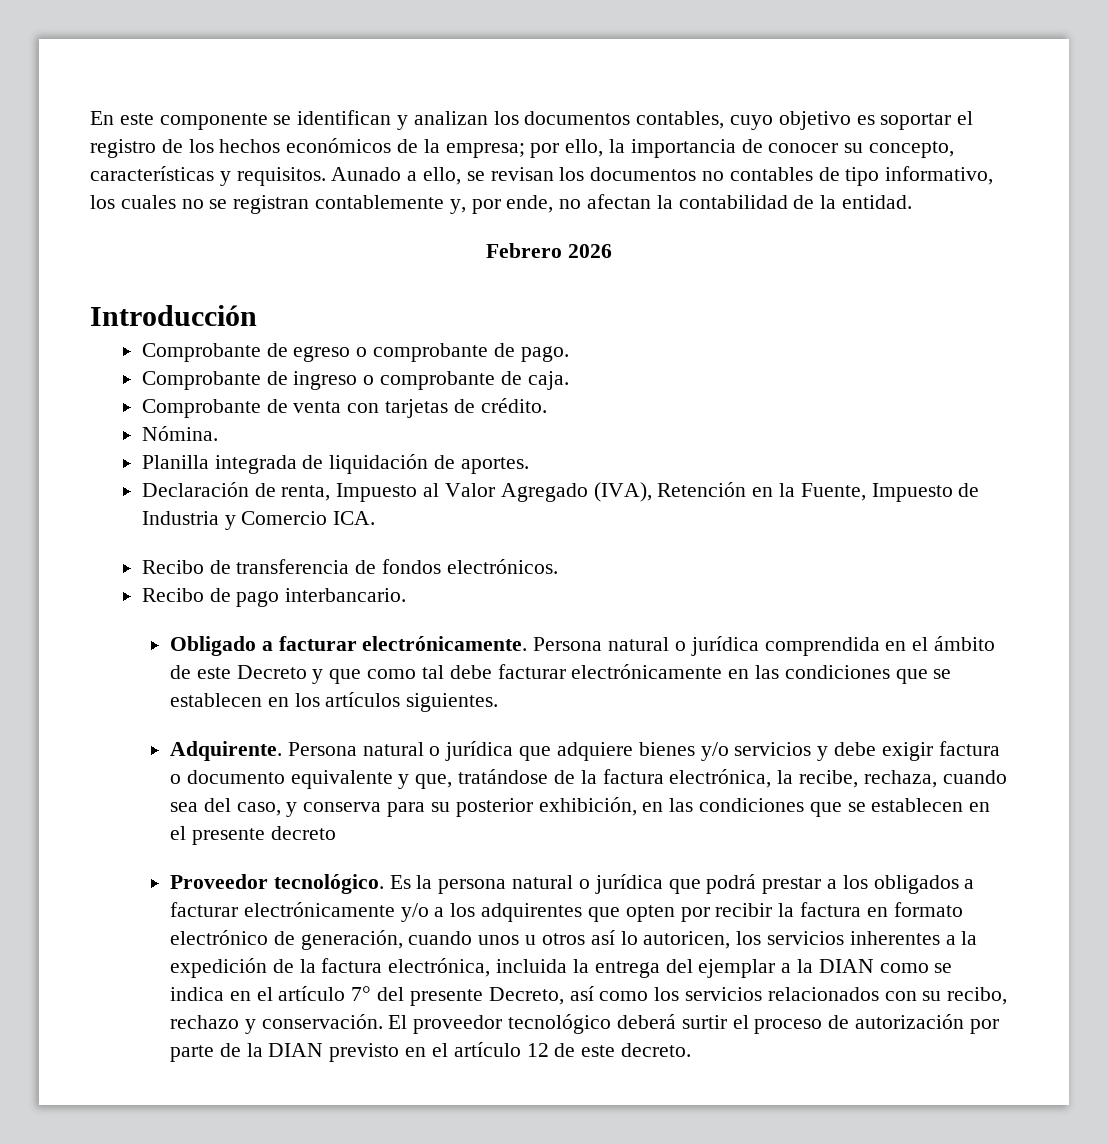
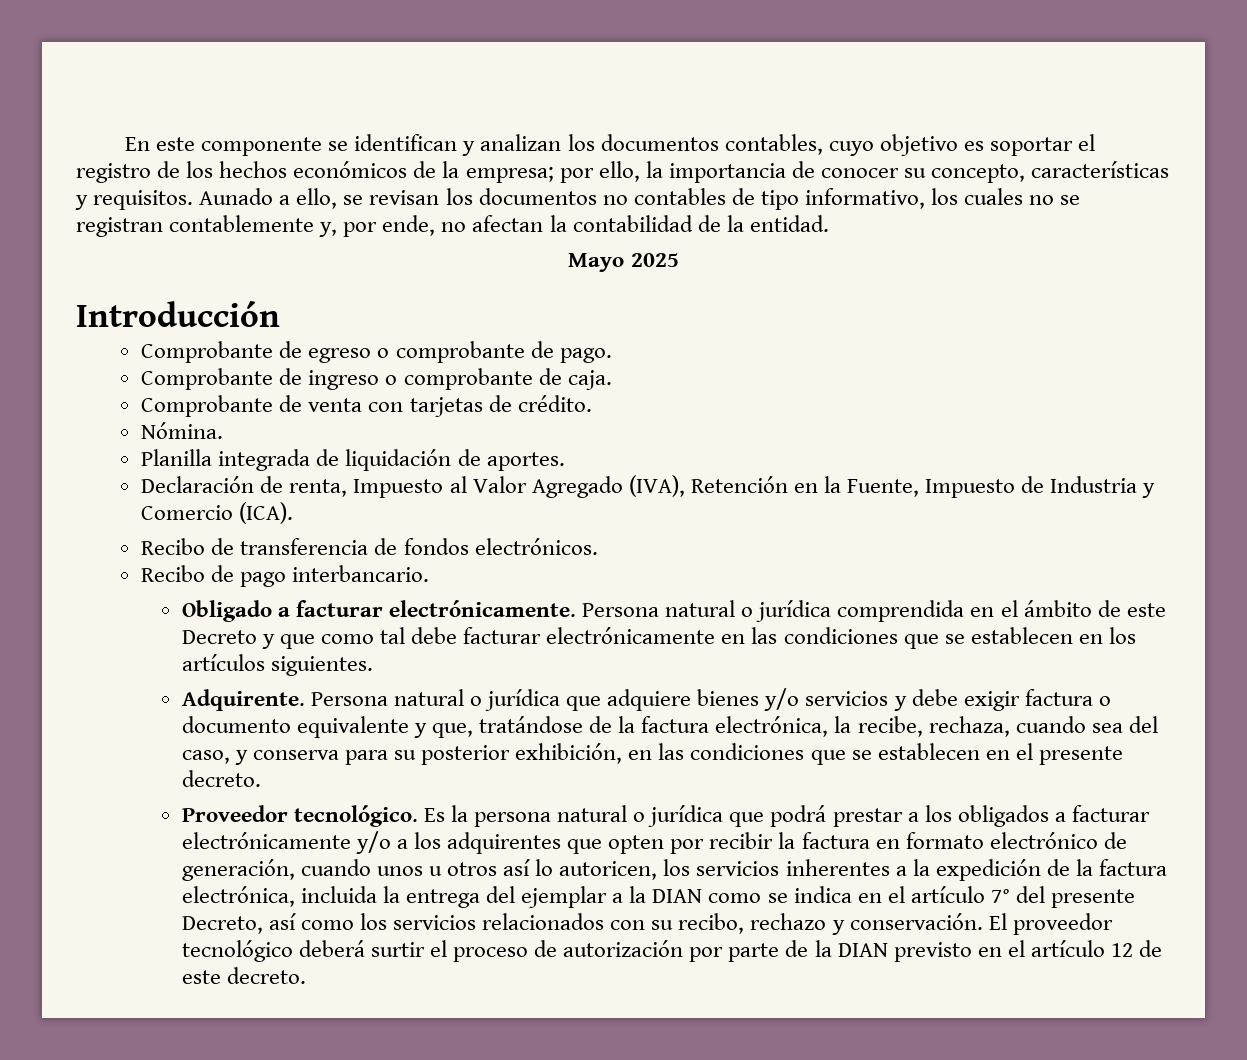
- Febrero 2026
+ Mayo 2025
- Declaración de renta, Impuesto al Valor Agregado (IVA), Retención en la Fuente, Impuesto de Industria y Comercio ICA.
+ Declaración de renta, Impuesto al Valor Agregado (IVA), Retención en la Fuente, Impuesto de Industria y Comercio (ICA).
- Persona natural o jurídica que adquiere bienes y/o servicios y debe exigir factura o documento equivalente y que, tratándose de la factura electrónica, la recibe, rechaza, cuando sea del caso, y conserva para su posterior exhibición, en las condiciones que se establecen en el presente decreto
+ Persona natural o jurídica que adquiere bienes y/o servicios y debe exigir factura o documento equivalente y que, tratándose de la factura electrónica, la recibe, rechaza, cuando sea del caso, y conserva para su posterior exhibición, en las condiciones que se establecen en el presente decreto.

